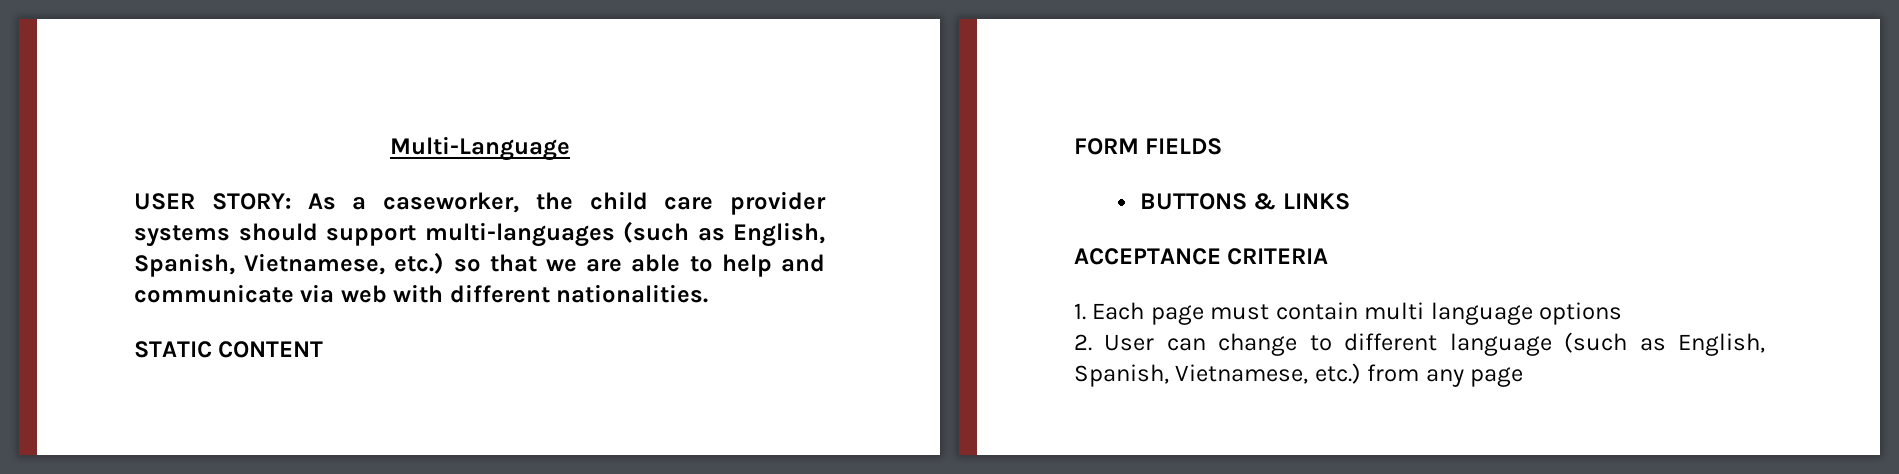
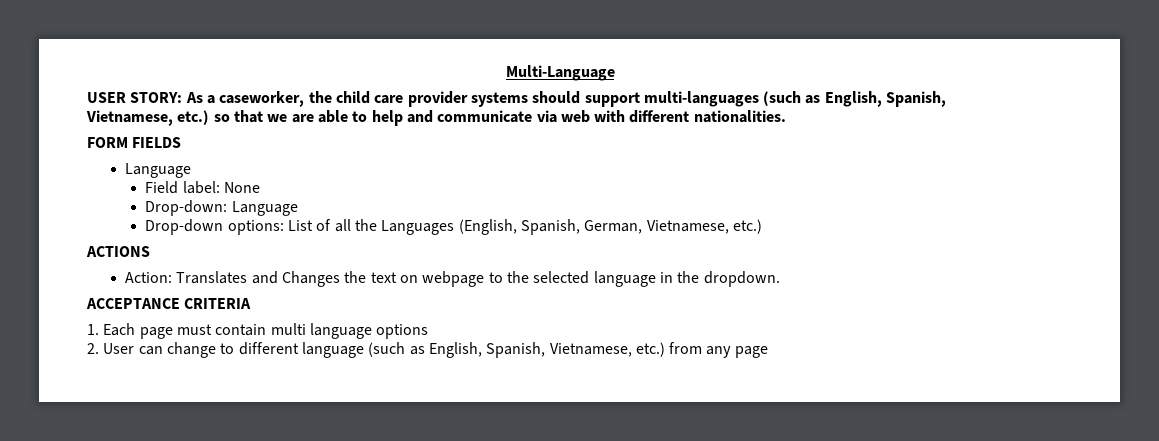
- STATIC CONTENT
  FORM FIELDS
- BUTTONS & LINKS
+ Language
+ Field label: None
+ Drop-down: Language
+ Drop-down options: List of all the Languages (English, Spanish, German, Vietnamese, etc.)
+ ACTIONS
+ Action: Translates and Changes the text on webpage to the selected language in the dropdown.

